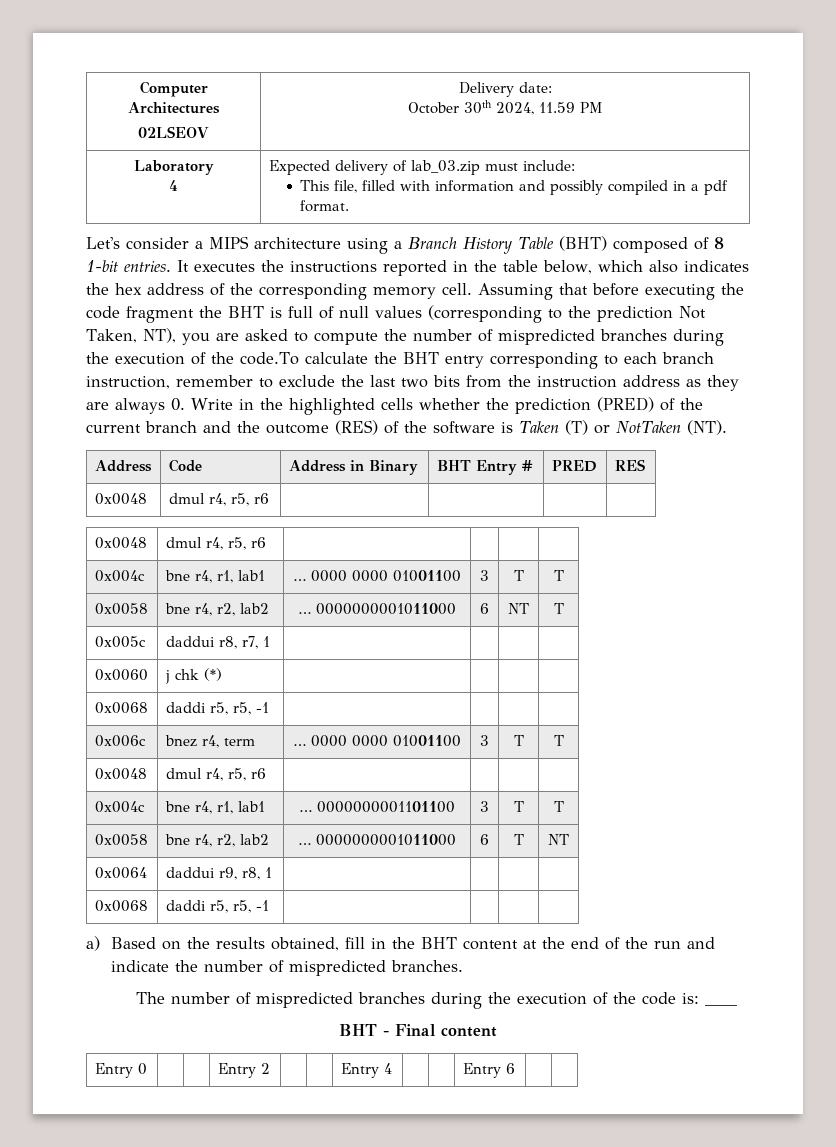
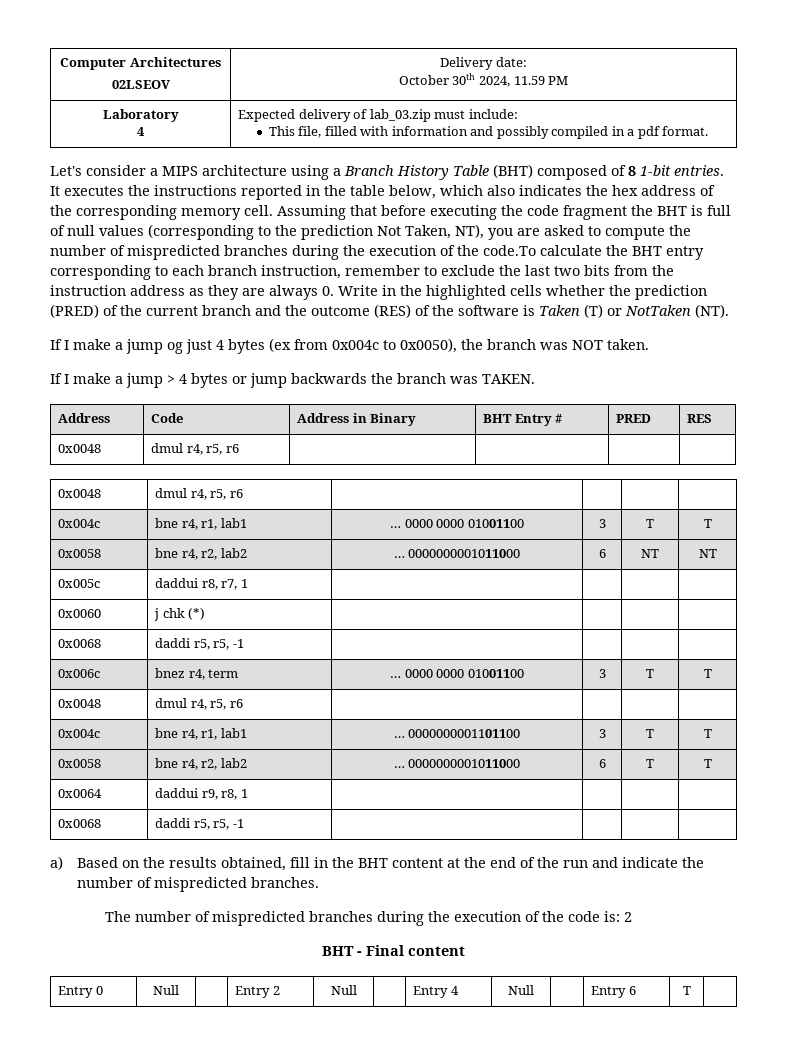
+ If I make a jump og just 4 bytes (ex from 0x004c to 0x0050), the branch was NOT taken.
+ If I make a jump > 4 bytes or jump backwards the branch was TAKEN.
- 0x0058 | bne r4, r2, lab2 | … 0000000001011000 | 6 | NT | T
+ 0x0058 | bne r4, r2, lab2 | … 0000000001011000 | 6 | NT | NT
- 0x0058 | bne r4, r2, lab2 | … 0000000001011000 | 6 | T | NT
+ 0x0058 | bne r4, r2, lab2 | … 0000000001011000 | 6 | T | T
- The number of mispredicted branches during the execution of the code is: ____
+ The number of mispredicted branches during the execution of the code is: 2
- Entry 0 | | | Entry 2 | | | Entry 4 | | | Entry 6 | |
+ Entry 0 | Null | | Entry 2 | Null | | Entry 4 | Null | | Entry 6 | T |

